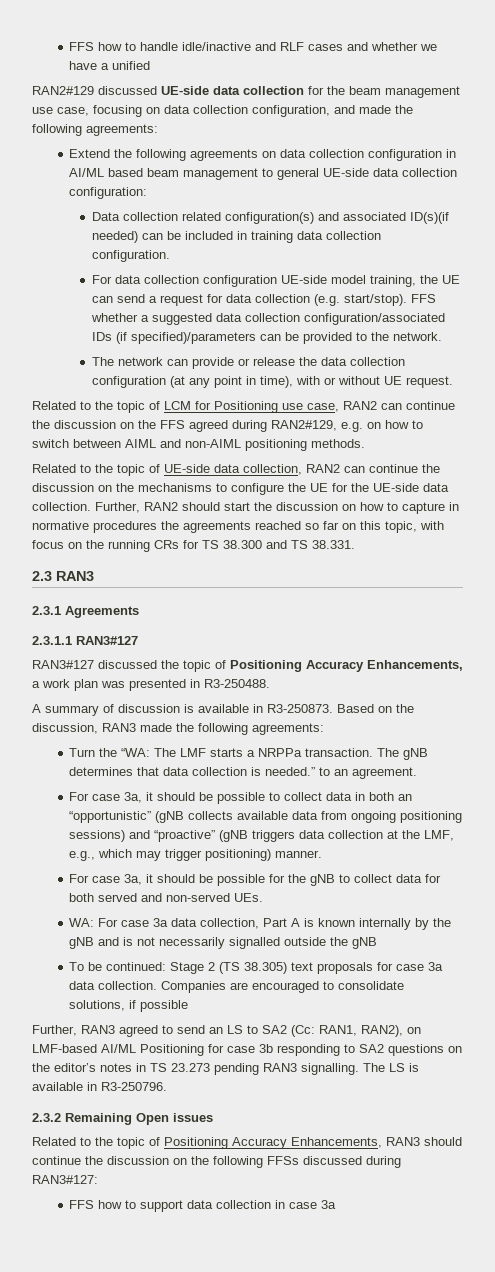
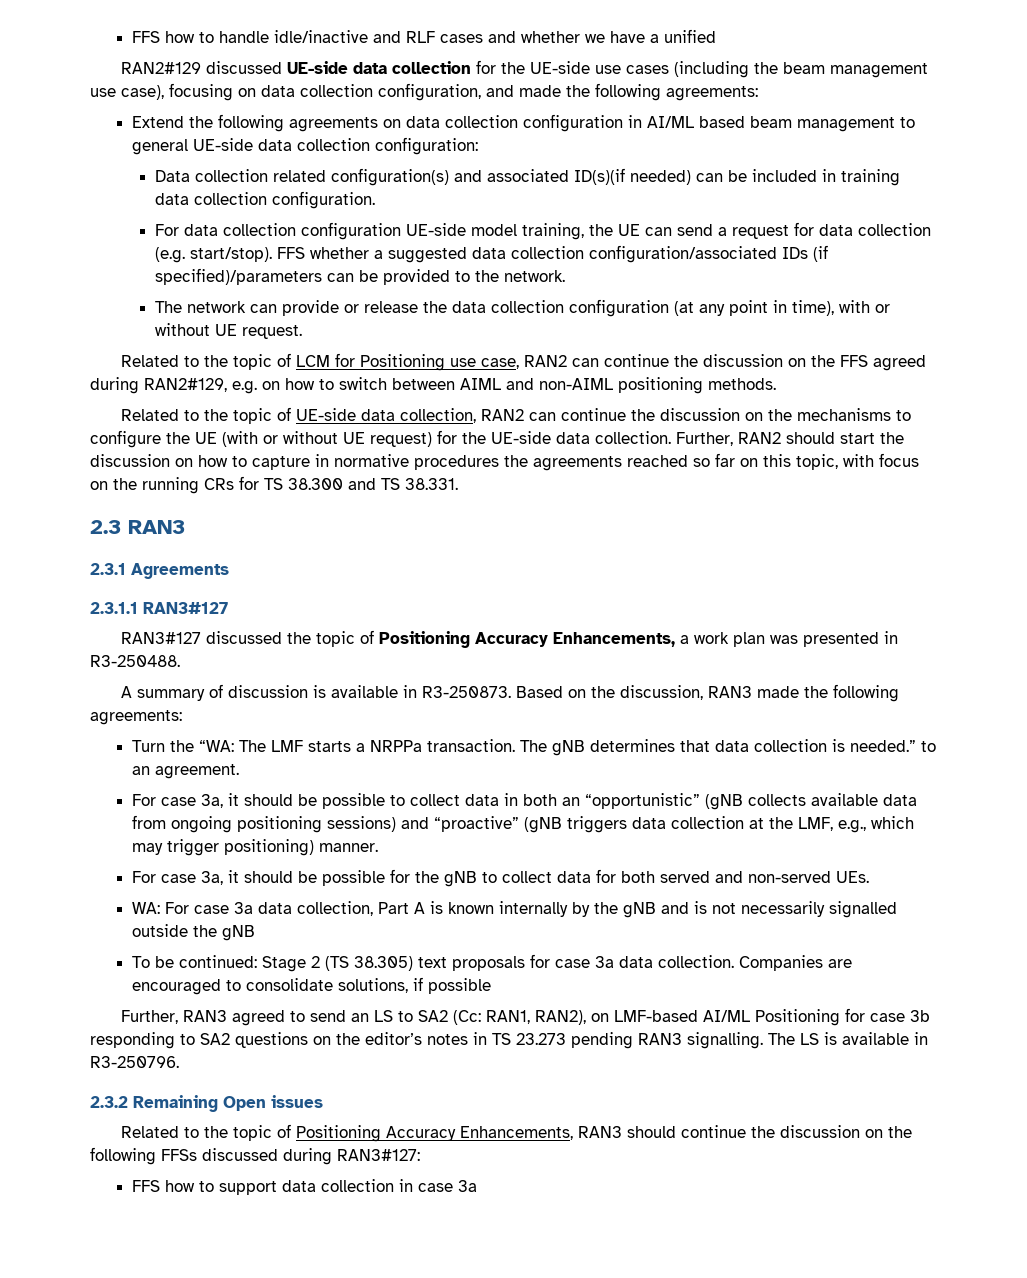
- RAN2#129 discussed UE-side data collection for the beam management use case, focusing on data collection configuration, and made the following agreements:
+ RAN2#129 discussed UE-side data collection for the UE-side use cases (including the beam management use case), focusing on data collection configuration, and made the following agreements:
- Related to the topic of UE-side data collection, RAN2 can continue the discussion on the mechanisms to configure the UE for the UE-side data collection.
+ Related to the topic of UE-side data collection, RAN2 can continue the discussion on the mechanisms to configure the UE (with or without UE request) for the UE-side data collection.

